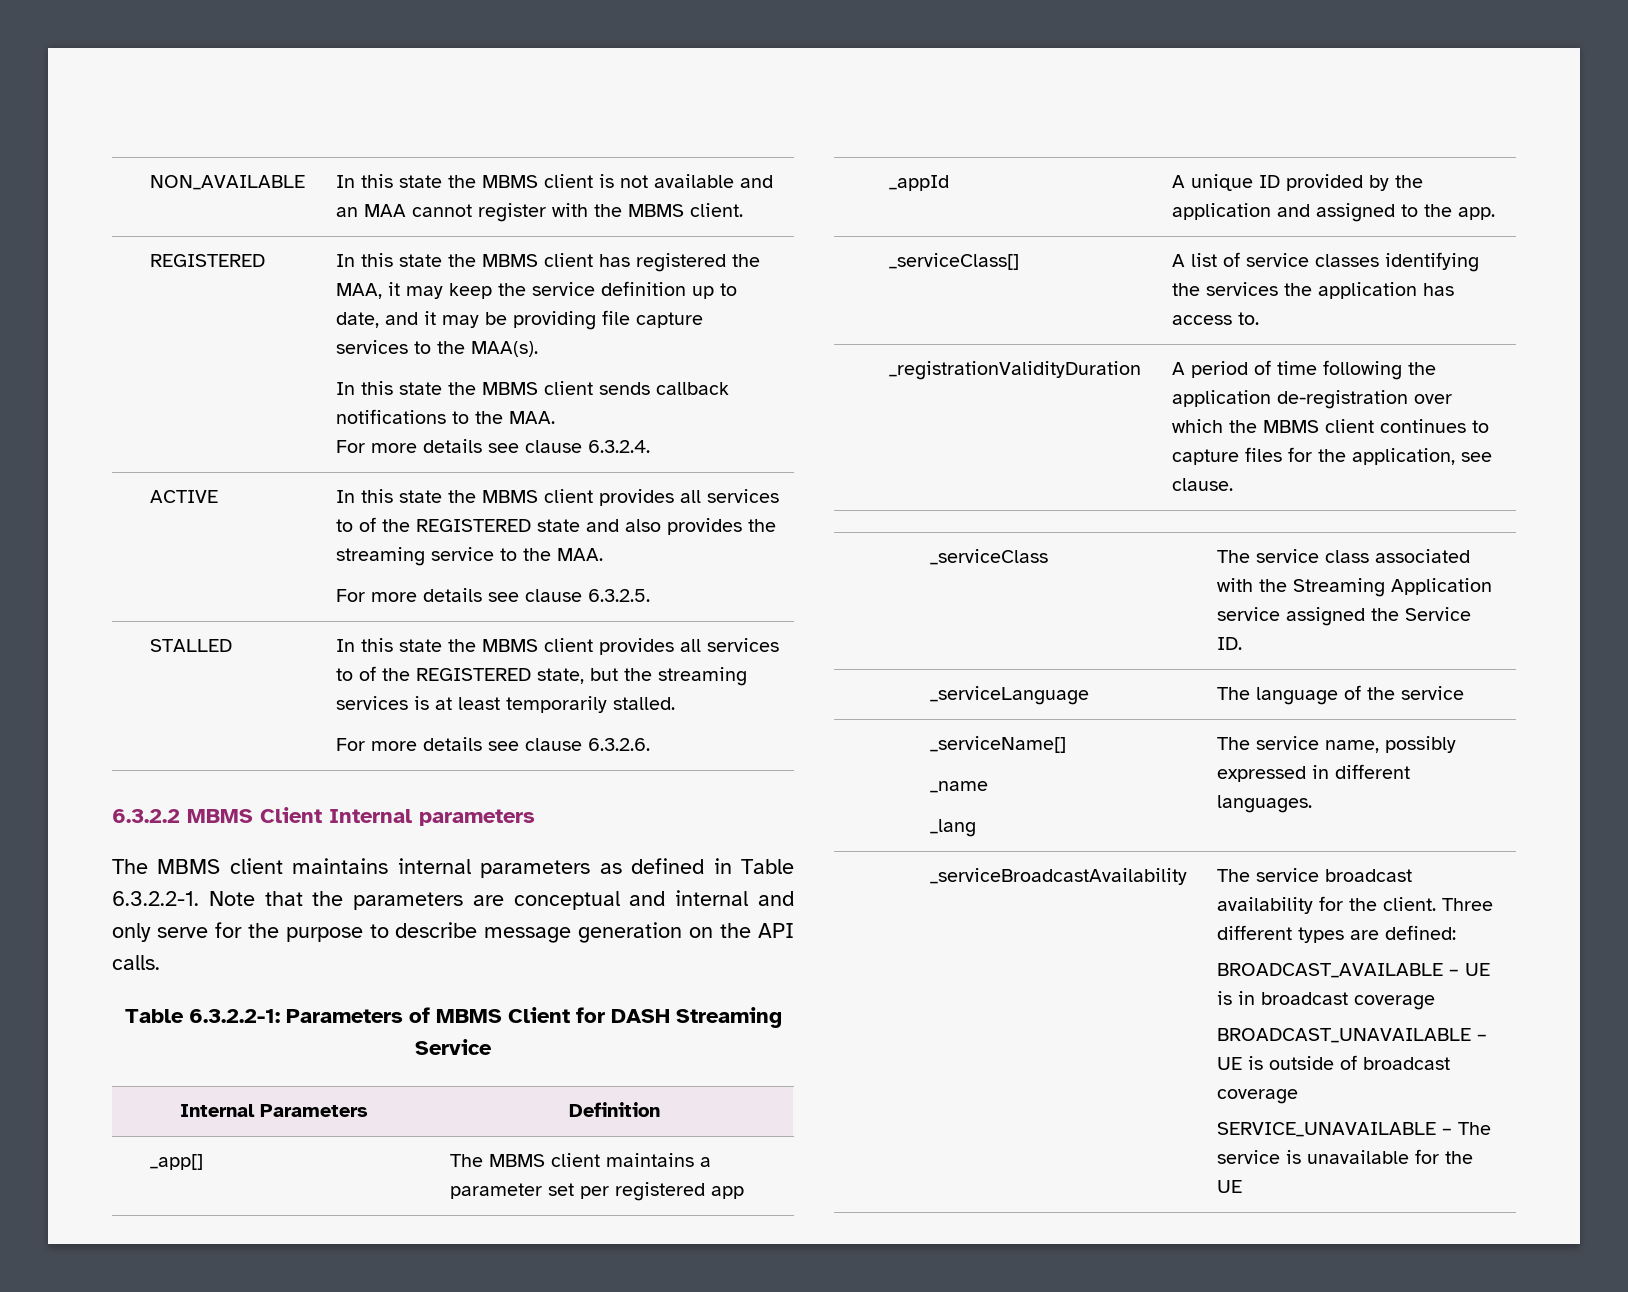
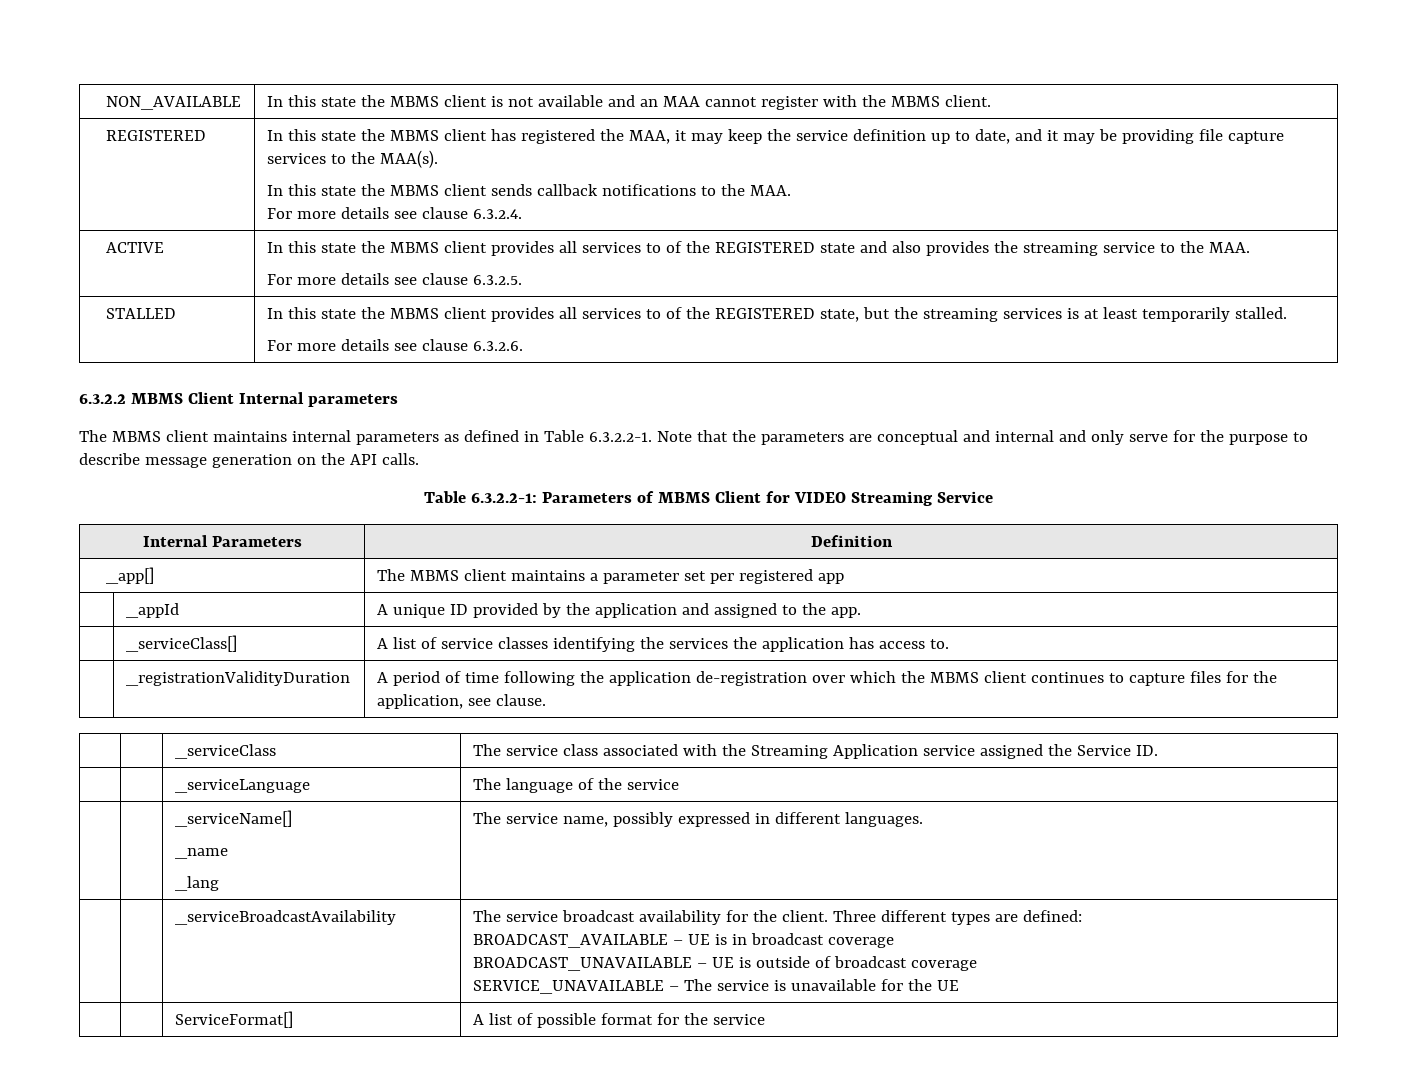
- Table 6.3.2.2-1: Parameters of MBMS Client for DASH Streaming Service
+ Table 6.3.2.2-1: Parameters of MBMS Client for VIDEO Streaming Service
+ | | ServiceFormat[] | A list of possible format for the service

